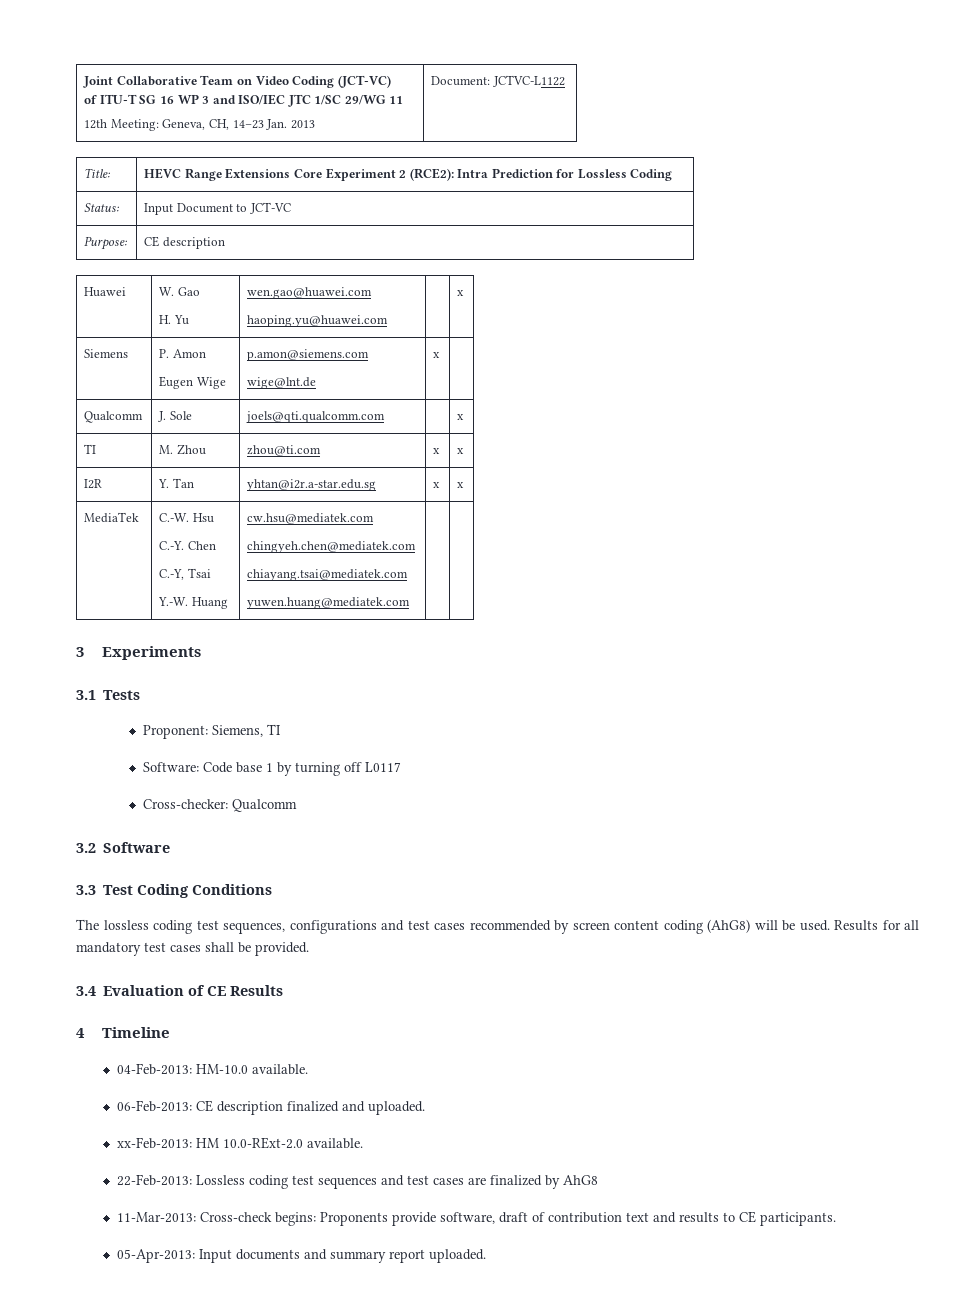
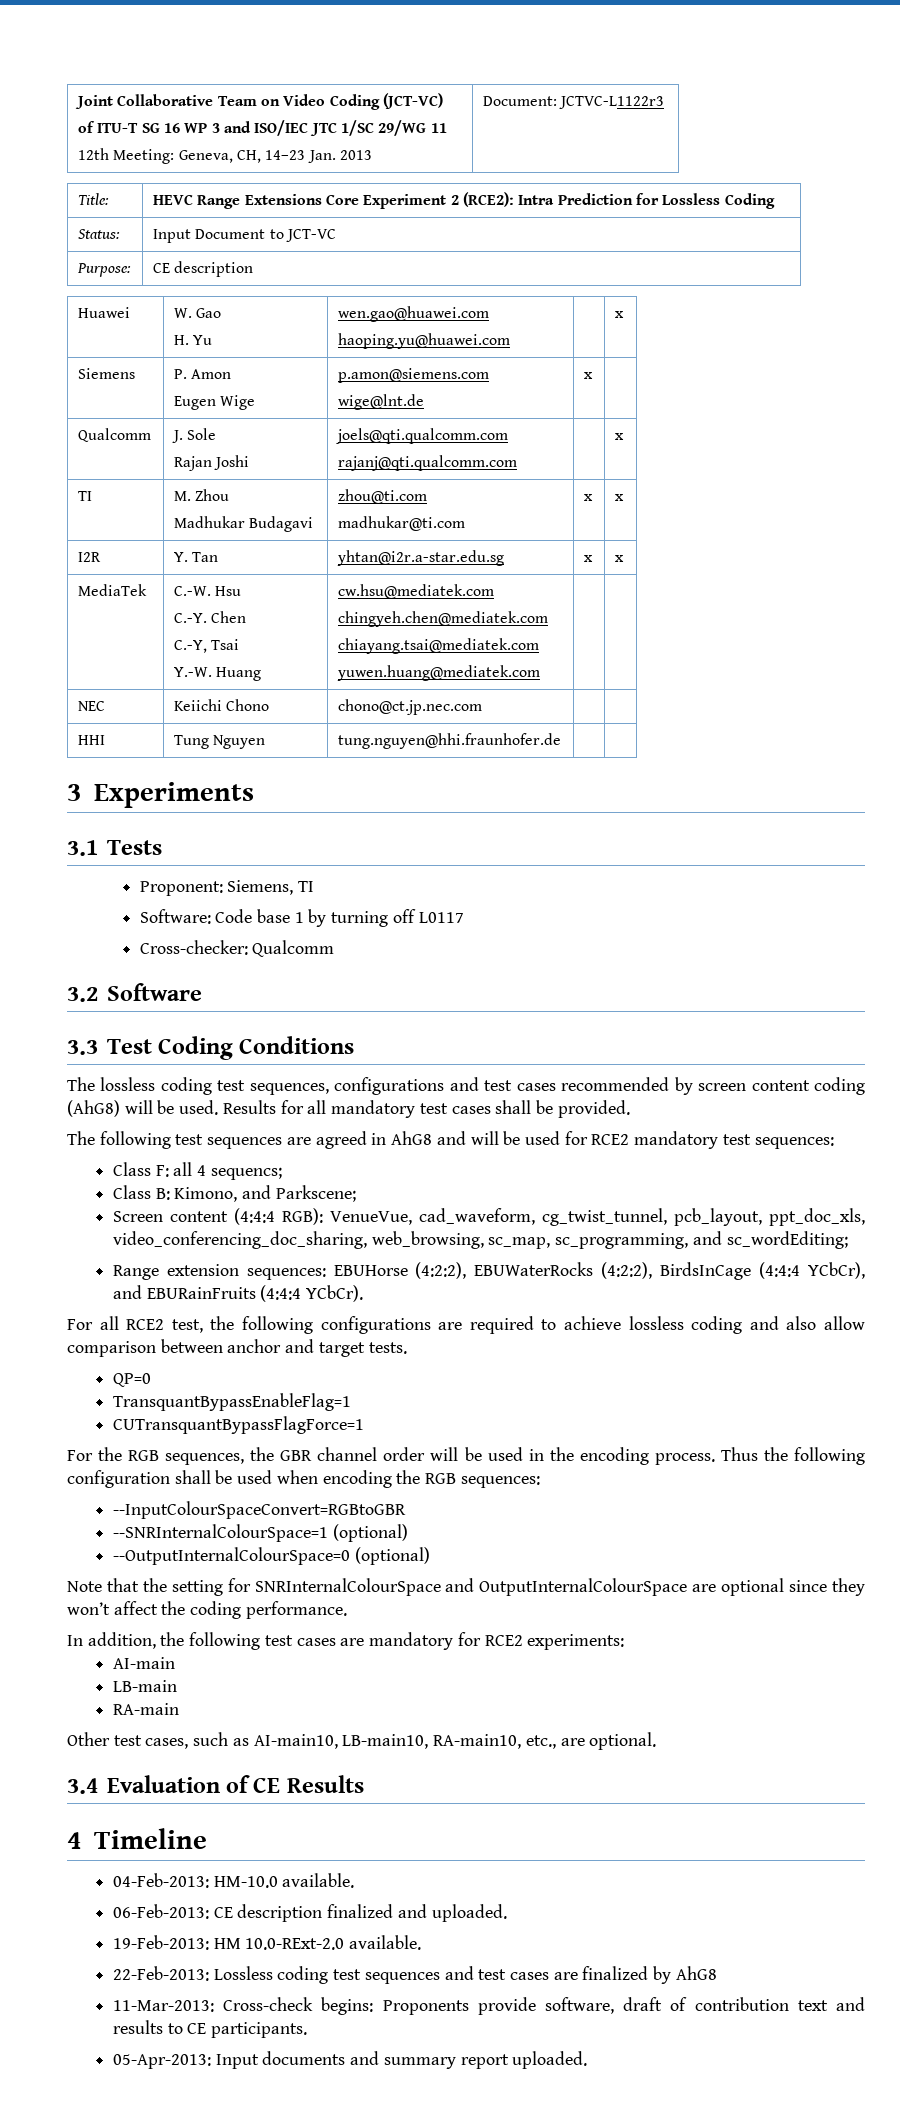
  Joint Collaborative Team on Video Coding (JCT-VC)
  of ITU-T SG 16 WP 3 and ISO/IEC JTC 1/SC 29/WG 11
- 12th Meeting: Geneva, CH, 14–23 Jan. 2013 | Document: JCTVC-L1122
+ 12th Meeting: Geneva, CH, 14–23 Jan. 2013 | Document: JCTVC-L1122r3
- Qualcomm | J. Sole | joels@qti.qualcomm.com | | x
+ Qualcomm | J. Sole
+ Rajan Joshi | joels@qti.qualcomm.com
+ rajanj@qti.qualcomm.com | | x
- TI | M. Zhou | zhou@ti.com | x | x
+ TI | M. Zhou
+ Madhukar Budagavi | zhou@ti.com
+ madhukar@ti.com | x | x
+ NEC | Keiichi Chono | chono@ct.jp.nec.com | |
+ HHI | Tung Nguyen | tung.nguyen@hhi.fraunhofer.de | |
+ The following test sequences are agreed in AhG8 and will be used for RCE2 mandatory test sequences:
+ Class F: all 4 sequencs;
+ Class B: Kimono, and Parkscene;
+ Screen content (4:4:4 RGB): VenueVue, cad_waveform, cg_twist_tunnel, pcb_layout, ppt_doc_xls, video_conferencing_doc_sharing, web_browsing, sc_map, sc_programming, and sc_wordEditing;
+ Range extension sequences: EBUHorse (4:2:2), EBUWaterRocks (4:2:2), BirdsInCage (4:4:4 YCbCr), and EBURainFruits (4:4:4 YCbCr).
+ For all RCE2 test, the following configurations are required to achieve lossless coding and also allow comparison between anchor and target tests.
+ QP=0
+ TransquantBypassEnableFlag=1
+ CUTransquantBypassFlagForce=1
+ For the RGB sequences, the GBR channel order will be used in the encoding process. Thus the following configuration shall be used when encoding the RGB sequences:
+ --InputColourSpaceConvert=RGBtoGBR
+ --SNRInternalColourSpace=1 (optional)
+ --OutputInternalColourSpace=0 (optional)
+ Note that the setting for SNRInternalColourSpace and OutputInternalColourSpace are optional since they won’t affect the coding performance.
+ In addition, the following test cases are mandatory for RCE2 experiments:
+ AI-main
+ LB-main
+ RA-main
+ Other test cases, such as AI-main10, LB-main10, RA-main10, etc., are optional.
- xx-Feb-2013: HM 10.0-RExt-2.0 available.
+ 19-Feb-2013: HM 10.0-RExt-2.0 available.

